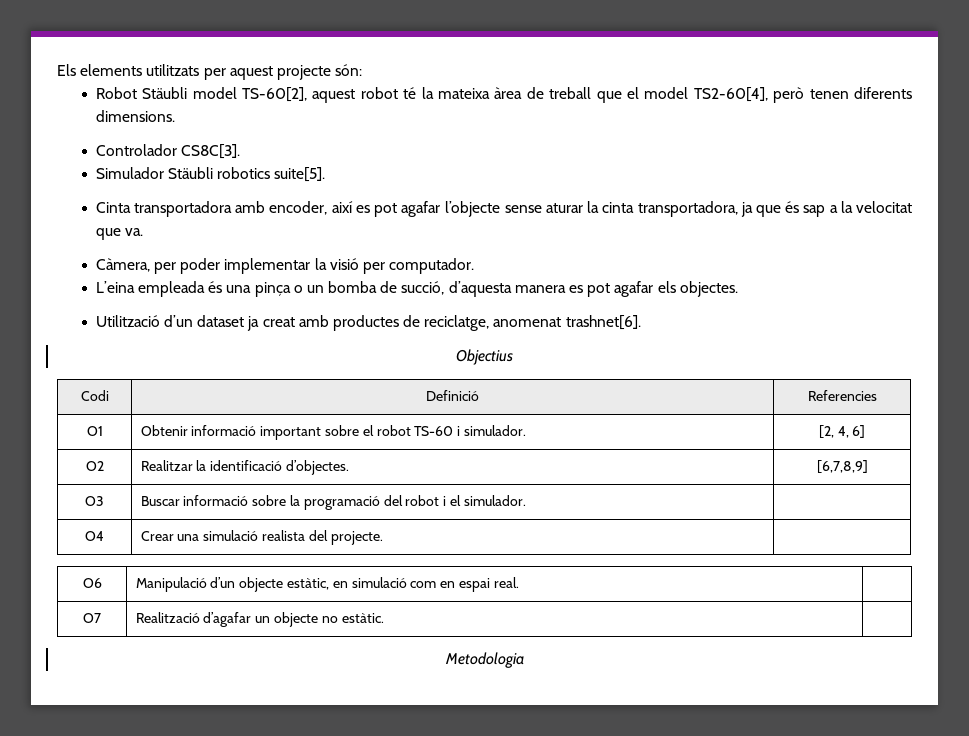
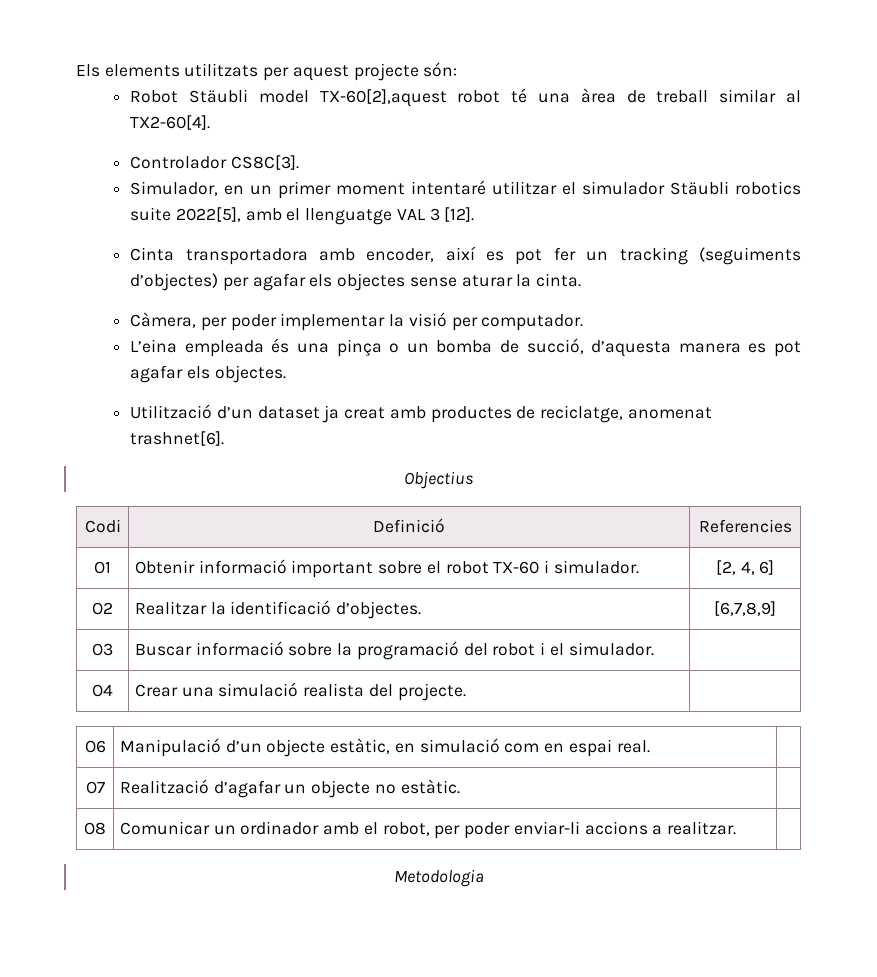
- Robot Stäubli model TS-60[2], aquest robot té la mateixa àrea de treball que el model TS2-60[4], però tenen diferents dimensions.
+ Robot Stäubli model TX-60[2],aquest robot té una àrea de treball similar al TX2-60[4].
  Controlador CS8C[3].
- Simulador Stäubli robotics suite[5].
+ Simulador, en un primer moment intentaré utilitzar el simulador Stäubli robotics suite 2022[5], amb el llenguatge VAL 3 [12].
- Cinta transportadora amb encoder, així es pot agafar l’objecte sense aturar la cinta transportadora, ja que és sap a la velocitat que va.
+ Cinta transportadora amb encoder, així es pot fer un tracking (seguiments d’objectes) per agafar els objectes sense aturar la cinta.
- O1 | Obtenir informació important sobre el robot TS-60 i simulador. | [2, 4, 6]
+ O1 | Obtenir informació important sobre el robot TX-60 i simulador. | [2, 4, 6]
+ O8 | Comunicar un ordinador amb el robot, per poder enviar-li accions a realitzar. |

